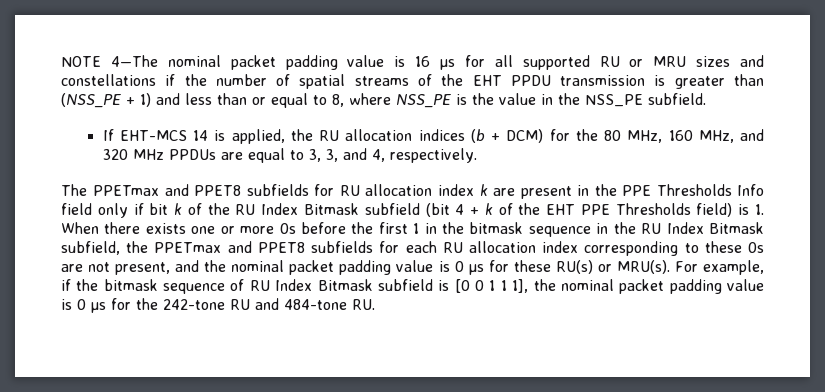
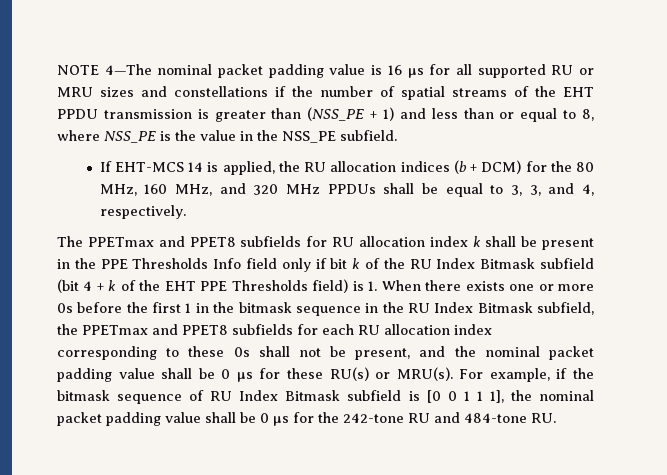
- If EHT-MCS 14 is applied, the RU allocation indices (b + DCM) for the 80 MHz, 160 MHz, and 320 MHz PPDUs are equal to 3, 3, and 4, respectively.
+ If EHT-MCS 14 is applied, the RU allocation indices (b + DCM) for the 80 MHz, 160 MHz, and 320 MHz PPDUs shall be equal to 3, 3, and 4, respectively.
- The PPETmax and PPET8 subfields for RU allocation index k are present in the PPE Thresholds Info field only if bit k of the RU Index Bitmask subfield (bit 4 + k of the EHT PPE Thresholds field) is 1. When there exists one or more 0s before the first 1 in the bitmask sequence in the RU Index Bitmask subfield, the PPETmax and PPET8 subfields for each RU allocation index corresponding to these 0s are not present, and the nominal packet padding value is 0 µs for these RU(s) or MRU(s).
+ The PPETmax and PPET8 subfields for RU allocation index k shall be present in the PPE Thresholds Info field only if bit k of the RU Index Bitmask subfield (bit 4 + k of the EHT PPE Thresholds field) is 1. When there exists one or more 0s before the first 1 in the bitmask sequence in the RU Index Bitmask subfield, the PPETmax and PPET8 subfields for each RU allocation index corresponding to these 0s shall not be present, and the nominal packet padding value shall be 0 µs for these RU(s) or MRU(s).
- For example, if the bitmask sequence of RU Index Bitmask subfield is [0 0 1 1 1], the nominal packet padding value is 0 µs for the 242-tone RU and 484-tone RU.
+ For example, if the bitmask sequence of RU Index Bitmask subfield is [0 0 1 1 1], the nominal packet padding value shall be 0 µs for the 242-tone RU and 484-tone RU.

